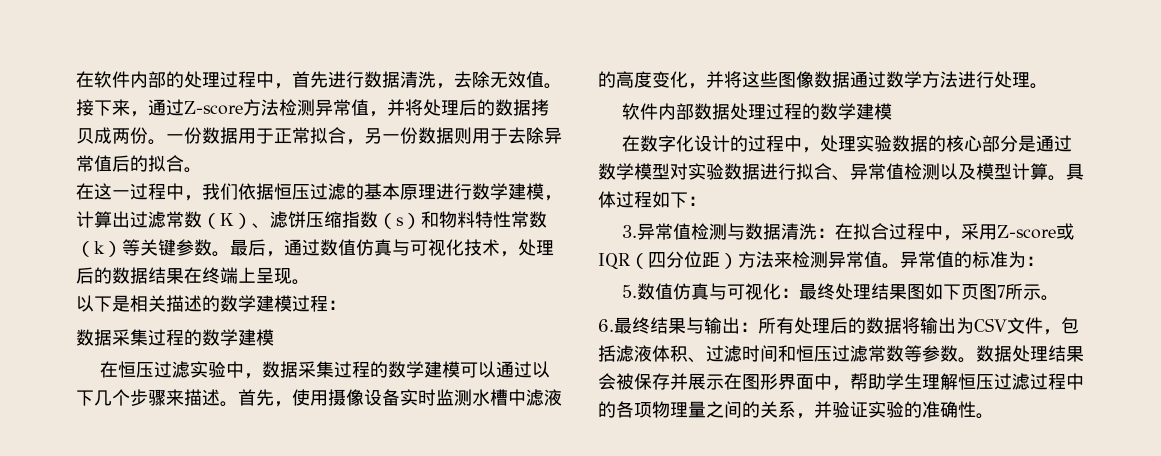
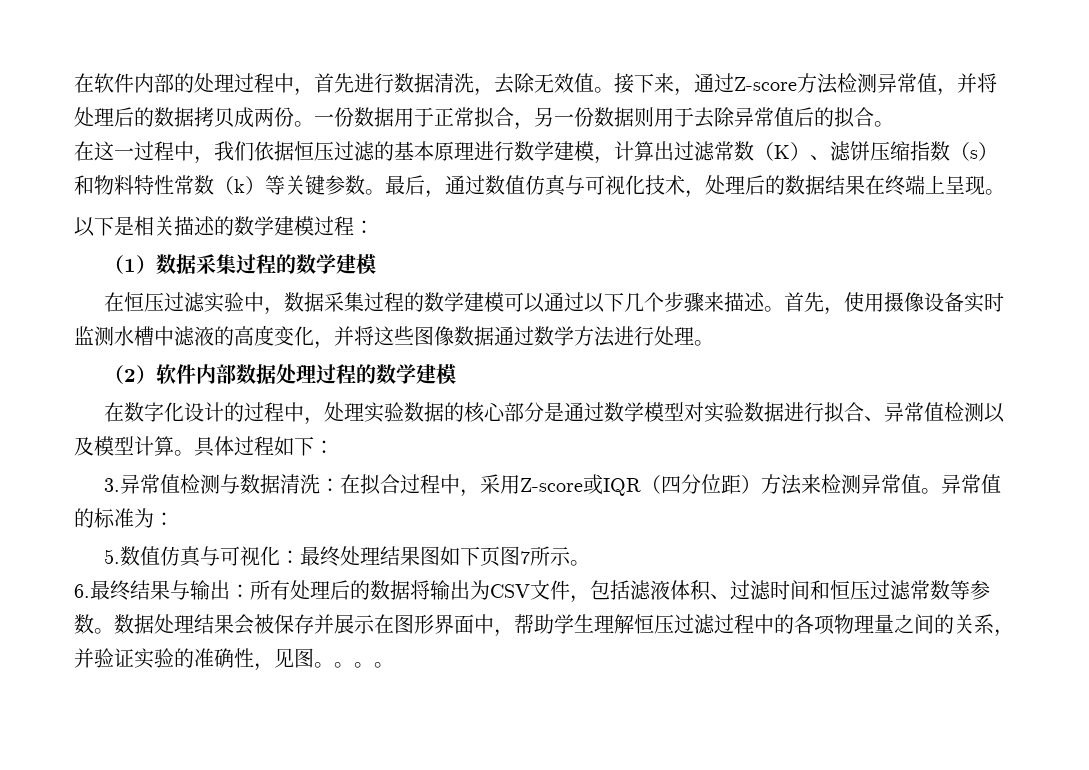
  以下是相关描述的数学建模过程：
- 数据采集过程的数学建模
+ （1）数据采集过程的数学建模
- 软件内部数据处理过程的数学建模
+ （2）软件内部数据处理过程的数学建模
- 数据处理结果会被保存并展示在图形界面中，帮助学生理解恒压过滤过程中的各项物理量之间的关系，并验证实验的准确性。
+ 数据处理结果会被保存并展示在图形界面中，帮助学生理解恒压过滤过程中的各项物理量之间的关系，并验证实验的准确性，见图。。。。

